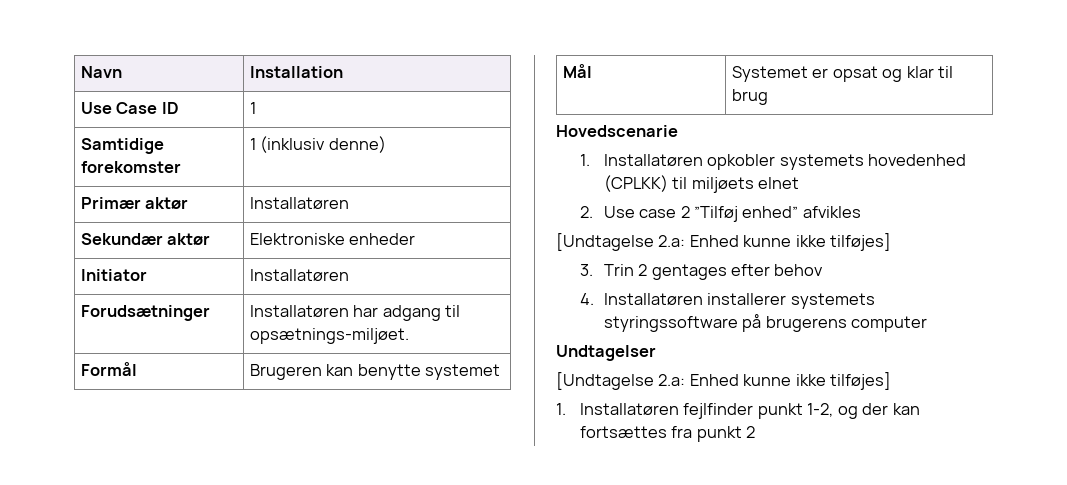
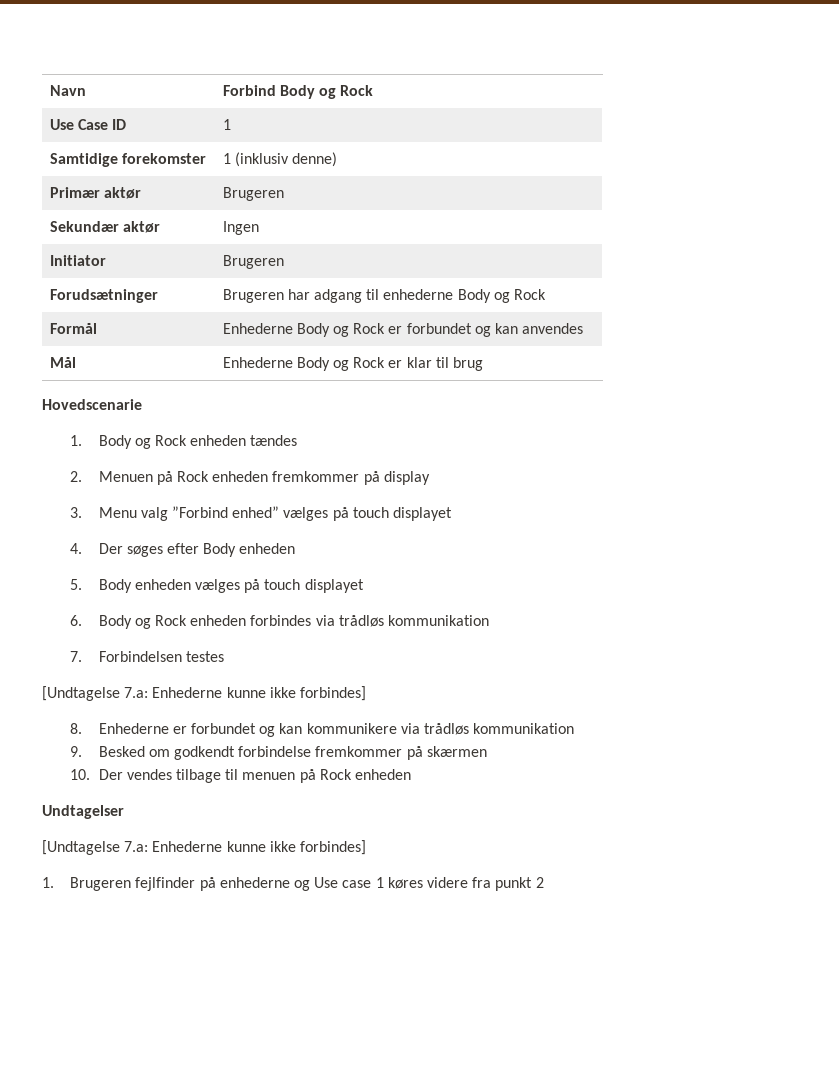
- Navn | Installation
+ Navn | Forbind Body og Rock
- Primær aktør | Installatøren
+ Primær aktør | Brugeren
- Sekundær aktør | Elektroniske enheder
+ Sekundær aktør | Ingen
- Initiator | Installatøren
+ Initiator | Brugeren
- Forudsætninger | Installatøren har adgang til opsætnings-miljøet.
- Formål | Brugeren kan benytte systemet
- Mål | Systemet er opsat og klar til brug
+ Forudsætninger | Brugeren har adgang til enhederne Body og Rock
+ Formål | Enhederne Body og Rock er forbundet og kan anvendes
+ Mål | Enhederne Body og Rock er klar til brug
- 1. Installatøren opkobler systemets hovedenhed (CPLKK) til miljøets elnet
- 2. Use case 2 ”Tilføj enhed” afvikles
- [Undtagelse 2.a: Enhed kunne ikke tilføjes]
- 3. Trin 2 gentages efter behov
- 4. Installatøren installerer systemets styringssoftware på brugerens computer
+ 1. Body og Rock enheden tændes
+ 2. Menuen på Rock enheden fremkommer på display
+ 3. Menu valg ”Forbind enhed” vælges på touch displayet
+ 4. Der søges efter Body enheden
+ 5. Body enheden vælges på touch displayet
+ 6. Body og Rock enheden forbindes via trådløs kommunikation
+ 7. Forbindelsen testes
+ [Undtagelse 7.a: Enhederne kunne ikke forbindes]
+ 8. Enhederne er forbundet og kan kommunikere via trådløs kommunikation
+ 9. Besked om godkendt forbindelse fremkommer på skærmen
+ 10. Der vendes tilbage til menuen på Rock enheden
  Undtagelser
- [Undtagelse 2.a: Enhed kunne ikke tilføjes]
- 1. Installatøren fejlfinder punkt 1-2, og der kan fortsættes fra punkt 2
+ [Undtagelse 7.a: Enhederne kunne ikke forbindes]
+ 1. Brugeren fejlfinder på enhederne og Use case 1 køres videre fra punkt 2

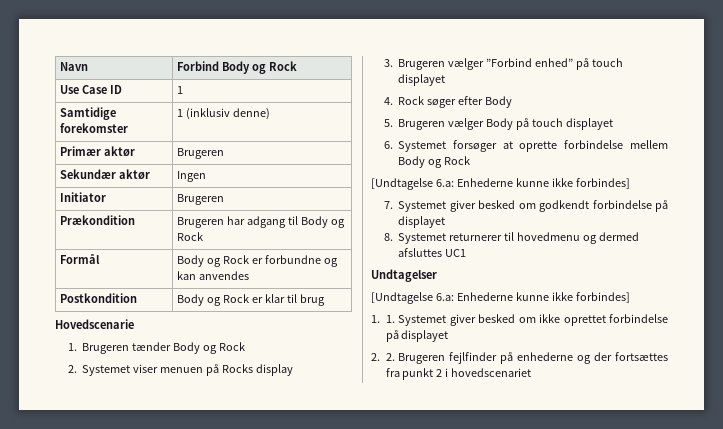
- Forudsætninger | Brugeren har adgang til enhederne Body og Rock
+ Prækondition | Brugeren har adgang til Body og Rock
- Formål | Enhederne Body og Rock er forbundet og kan anvendes
+ Formål | Body og Rock er forbundne og kan anvendes
- Mål | Enhederne Body og Rock er klar til brug
+ Postkondition | Body og Rock er klar til brug
- 1. Body og Rock enheden tændes
- 2. Menuen på Rock enheden fremkommer på display
+ 1. Brugeren tænder Body og Rock
+ 2. Systemet viser menuen på Rocks display
- 3. Menu valg ”Forbind enhed” vælges på touch displayet
+ 3. Brugeren vælger ”Forbind enhed” på touch displayet
- 4. Der søges efter Body enheden
+ 4. Rock søger efter Body
- 5. Body enheden vælges på touch displayet
+ 5. Brugeren vælger Body på touch displayet
- 6. Body og Rock enheden forbindes via trådløs kommunikation
- 7. Forbindelsen testes
- [Undtagelse 7.a: Enhederne kunne ikke forbindes]
- 8. Enhederne er forbundet og kan kommunikere via trådløs kommunikation
- 9. Besked om godkendt forbindelse fremkommer på skærmen
- 10. Der vendes tilbage til menuen på Rock enheden
+ 6. Systemet forsøger at oprette forbindelse mellem Body og Rock
+ [Undtagelse 6.a: Enhederne kunne ikke forbindes]
+ 7. Systemet giver besked om godkendt forbindelse på displayet
+ 8. Systemet returnerer til hovedmenu og dermed afsluttes UC1
  Undtagelser
- [Undtagelse 7.a: Enhederne kunne ikke forbindes]
+ [Undtagelse 6.a: Enhederne kunne ikke forbindes]
- 1. Brugeren fejlfinder på enhederne og Use case 1 køres videre fra punkt 2
+ 1. 1. Systemet giver besked om ikke oprettet forbindelse på displayet
+ 2. 2. Brugeren fejlfinder på enhederne og der fortsættes fra punkt 2 i hovedscenariet

